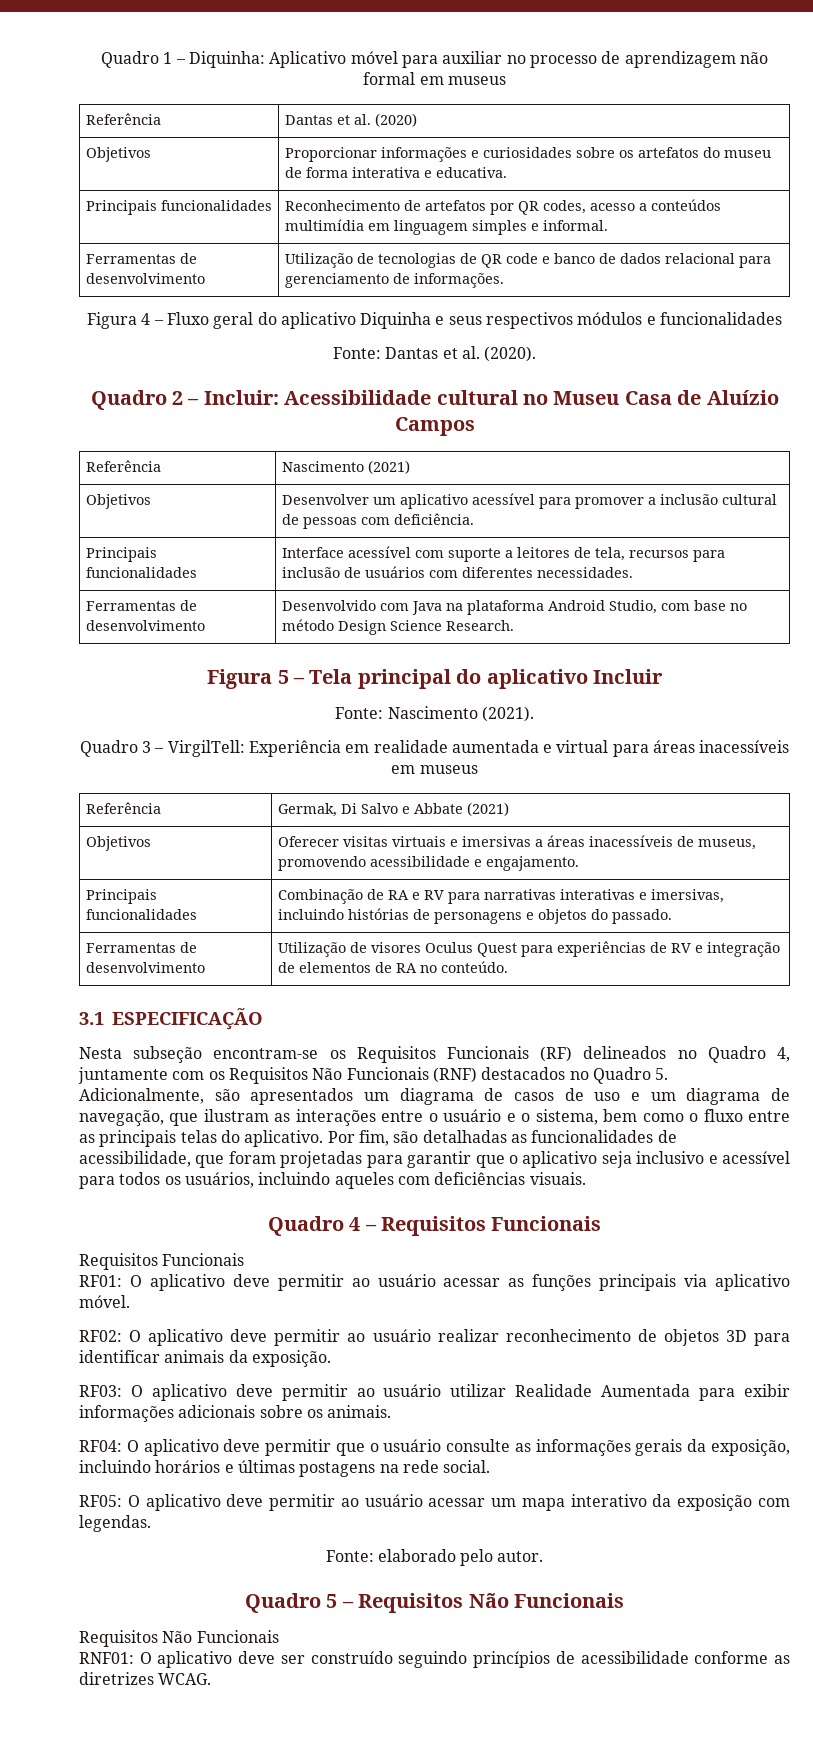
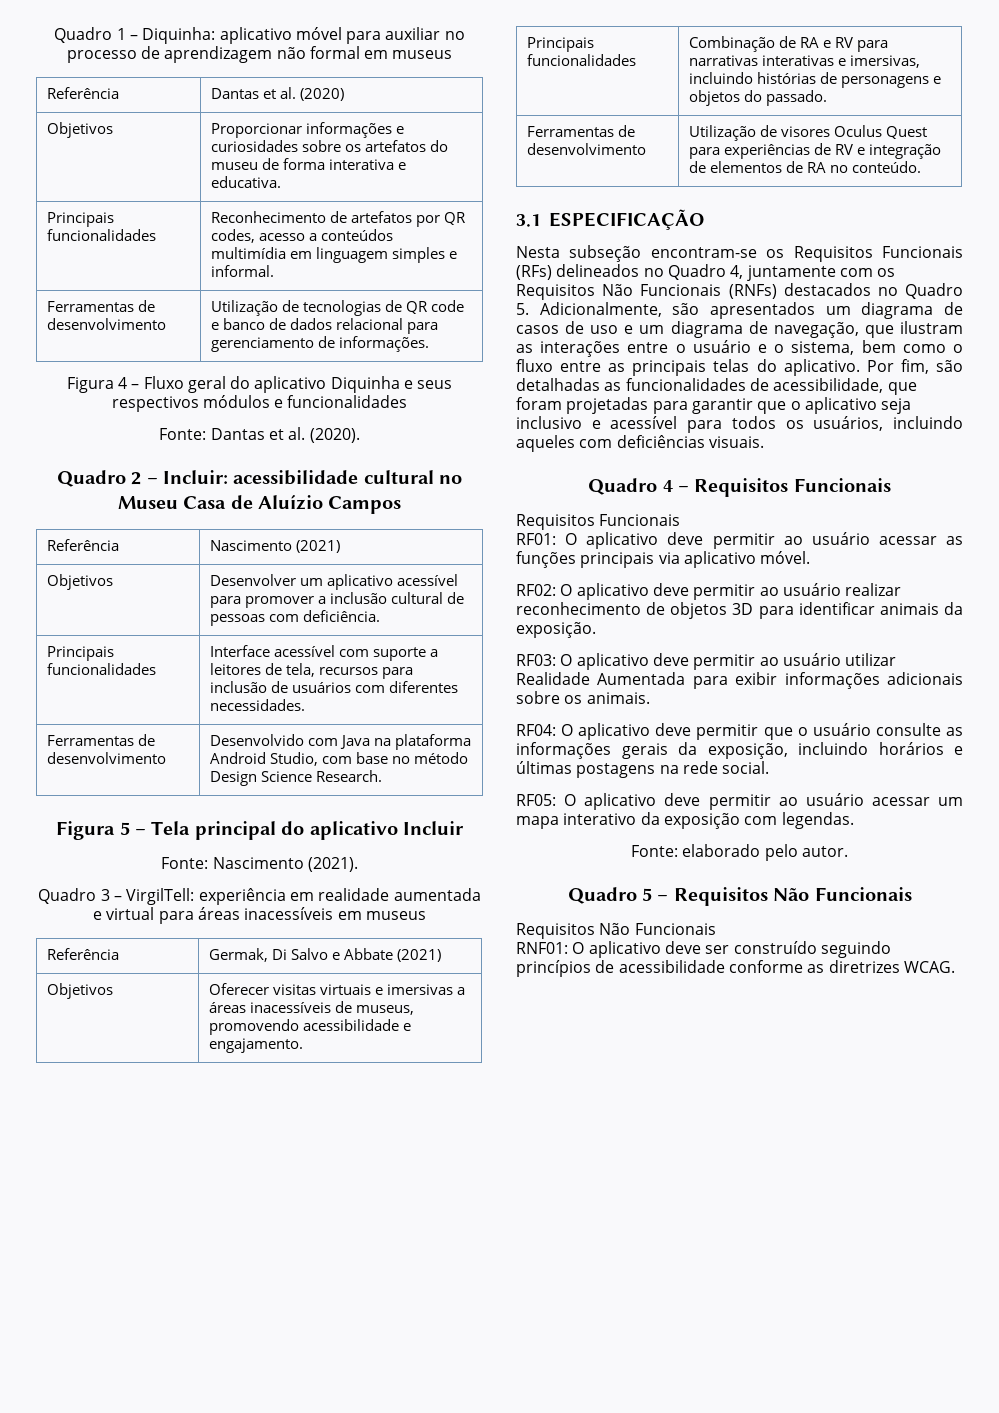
- Quadro 1 – Diquinha: Aplicativo móvel para auxiliar no processo de aprendizagem não formal em museus
+ Quadro 1 – Diquinha: aplicativo móvel para auxiliar no processo de aprendizagem não formal em museus
- Quadro 2 – Incluir: Acessibilidade cultural no Museu Casa de Aluízio Campos
+ Quadro 2 – Incluir: acessibilidade cultural no Museu Casa de Aluízio Campos
- Quadro 3 – VirgilTell: Experiência em realidade aumentada e virtual para áreas inacessíveis em museus
+ Quadro 3 – VirgilTell: experiência em realidade aumentada e virtual para áreas inacessíveis em museus
- Nesta subseção encontram-se os Requisitos Funcionais (RF) delineados no Quadro 4, juntamente com os Requisitos Não Funcionais (RNF) destacados no Quadro 5. Adicionalmente, são apresentados um diagrama de casos de uso e um diagrama de navegação, que ilustram as interações entre o usuário e o sistema, bem como o fluxo entre as principais telas do aplicativo.
+ Nesta subseção encontram-se os Requisitos Funcionais (RFs) delineados no Quadro 4, juntamente com os Requisitos Não Funcionais (RNFs) destacados no Quadro 5. Adicionalmente, são apresentados um diagrama de casos de uso e um diagrama de navegação, que ilustram as interações entre o usuário e o sistema, bem como o fluxo entre as principais telas do aplicativo.

